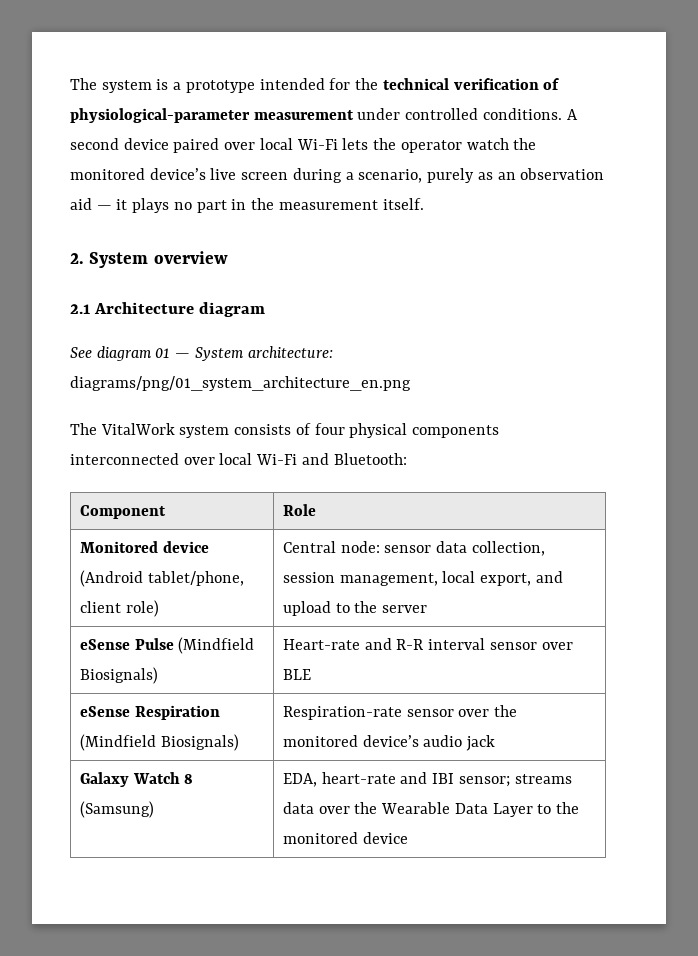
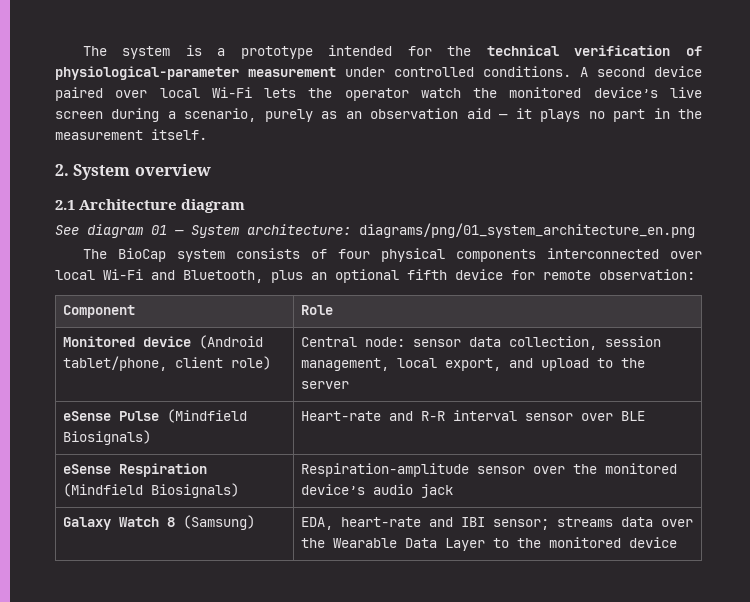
- The VitalWork system consists of four physical components interconnected over local Wi-Fi and Bluetooth:
+ The BioCap system consists of four physical components interconnected over local Wi-Fi and Bluetooth, plus an optional fifth device for remote observation:
- eSense Respiration (Mindfield Biosignals) | Respiration-rate sensor over the monitored device’s audio jack
+ eSense Respiration (Mindfield Biosignals) | Respiration-amplitude sensor over the monitored device’s audio jack

